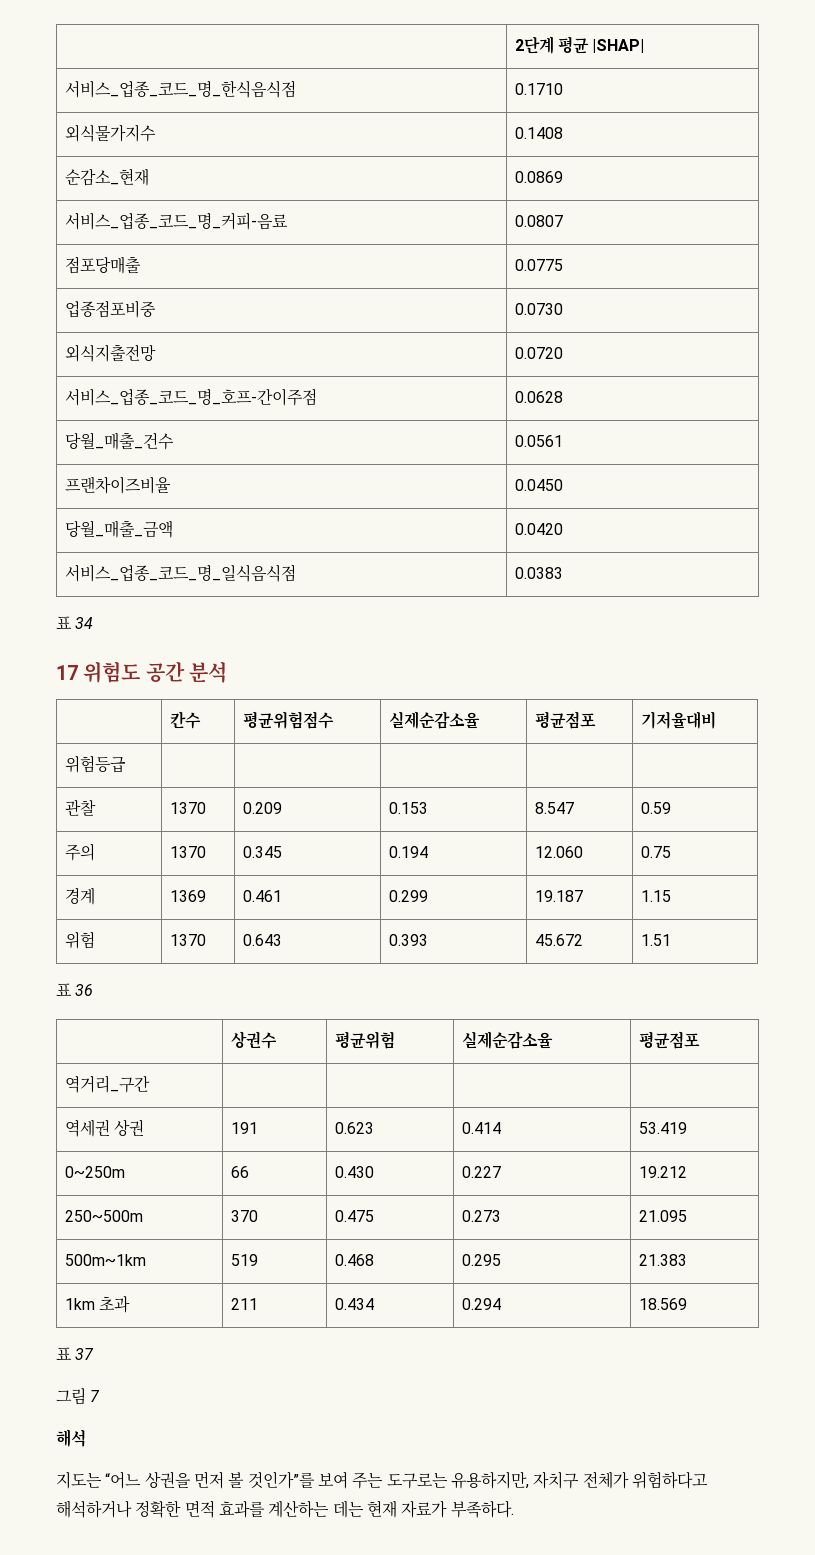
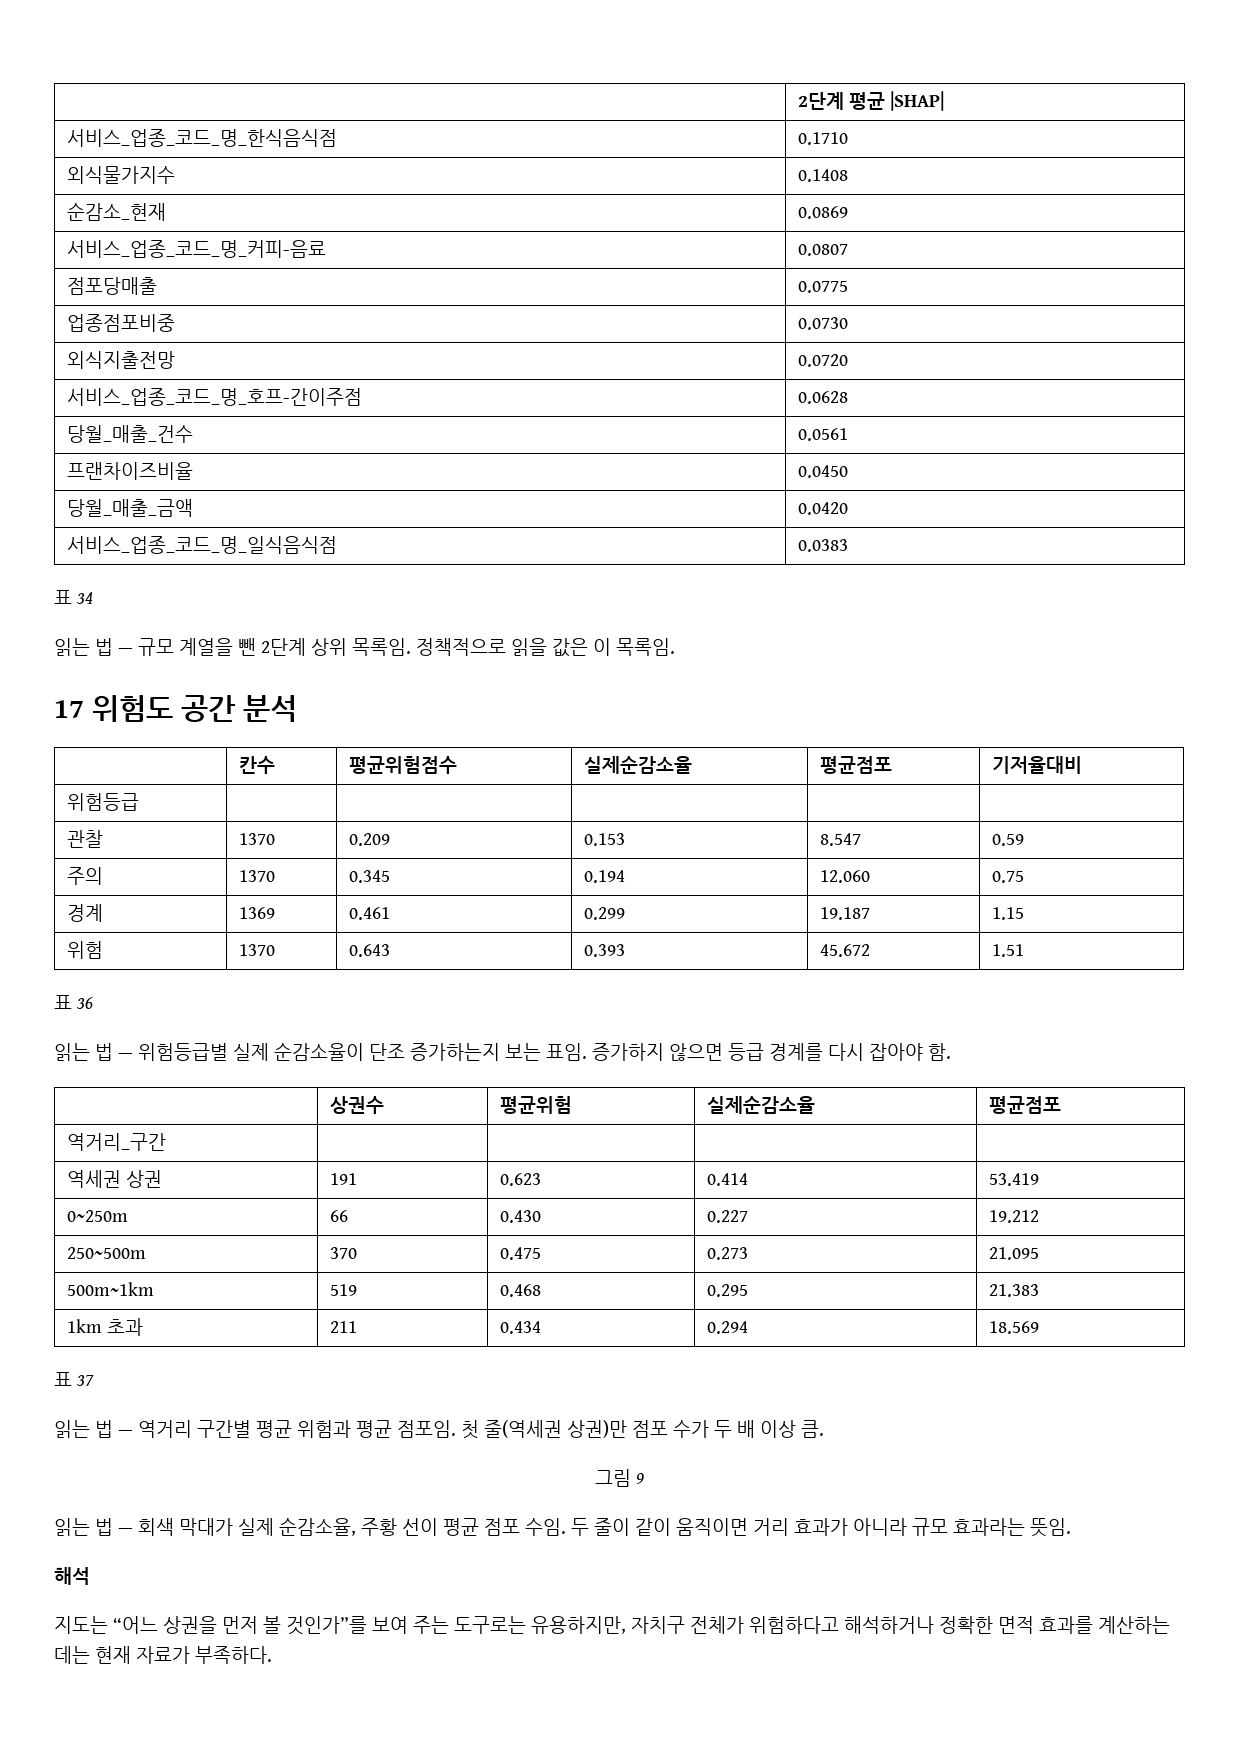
+ 읽는 법 — 규모 계열을 뺀 2단계 상위 목록임. 정책적으로 읽을 값은 이 목록임.
+ 읽는 법 — 위험등급별 실제 순감소율이 단조 증가하는지 보는 표임. 증가하지 않으면 등급 경계를 다시 잡아야 함.
- 그림 7
+ 읽는 법 — 역거리 구간별 평균 위험과 평균 점포임. 첫 줄(역세권 상권)만 점포 수가 두 배 이상 큼.
+ 그림 9
+ 읽는 법 — 회색 막대가 실제 순감소율, 주황 선이 평균 점포 수임. 두 줄이 같이 움직이면 거리 효과가 아니라 규모 효과라는 뜻임.

